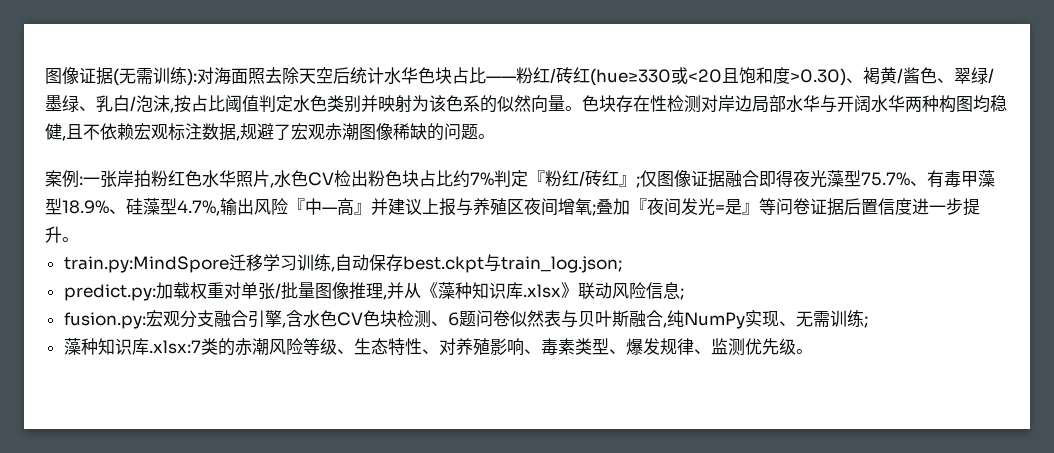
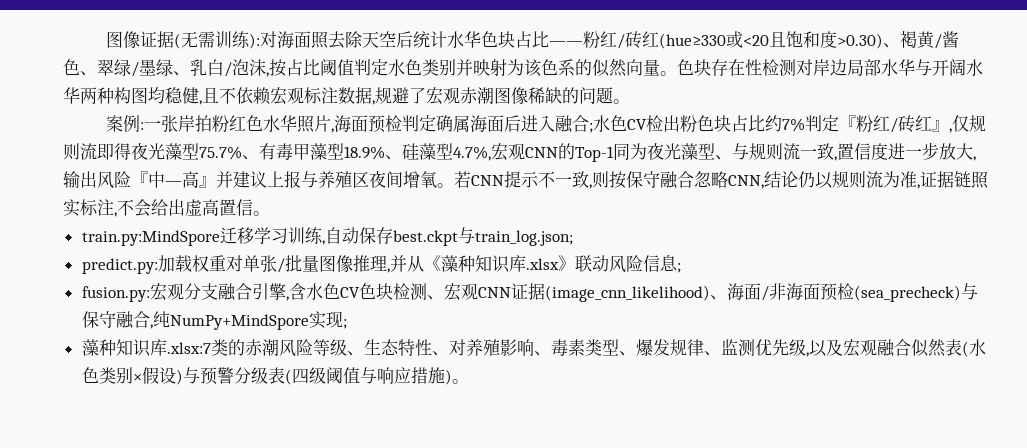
- 案例:一张岸拍粉红色水华照片,水色CV检出粉色块占比约7%判定『粉红/砖红』;仅图像证据融合即得夜光藻型75.7%、有毒甲藻型18.9%、硅藻型4.7%,输出风险『中—高』并建议上报与养殖区夜间增氧;叠加『夜间发光=是』等问卷证据后置信度进一步提升。
+ 案例:一张岸拍粉红色水华照片,海面预检判定确属海面后进入融合;水色CV检出粉色块占比约7%判定『粉红/砖红』,仅规则流即得夜光藻型75.7%、有毒甲藻型18.9%、硅藻型4.7%,宏观CNN的Top-1同为夜光藻型、与规则流一致,置信度进一步放大,输出风险『中—高』并建议上报与养殖区夜间增氧。若CNN提示不一致,则按保守融合忽略CNN,结论仍以规则流为准,证据链照实标注,不会给出虚高置信。
- fusion.py:宏观分支融合引擎,含水色CV色块检测、6题问卷似然表与贝叶斯融合,纯NumPy实现、无需训练;
+ fusion.py:宏观分支融合引擎,含水色CV色块检测、宏观CNN证据(image_cnn_likelihood)、海面/非海面预检(sea_precheck)与保守融合,纯NumPy+MindSpore实现;
- 藻种知识库.xlsx:7类的赤潮风险等级、生态特性、对养殖影响、毒素类型、爆发规律、监测优先级。
+ 藻种知识库.xlsx:7类的赤潮风险等级、生态特性、对养殖影响、毒素类型、爆发规律、监测优先级,以及宏观融合似然表(水色类别×假设)与预警分级表(四级阈值与响应措施)。

